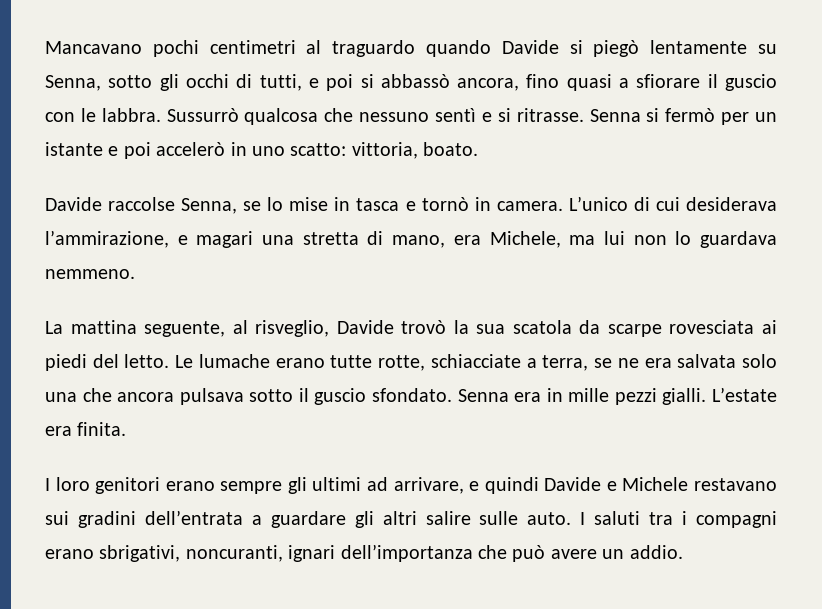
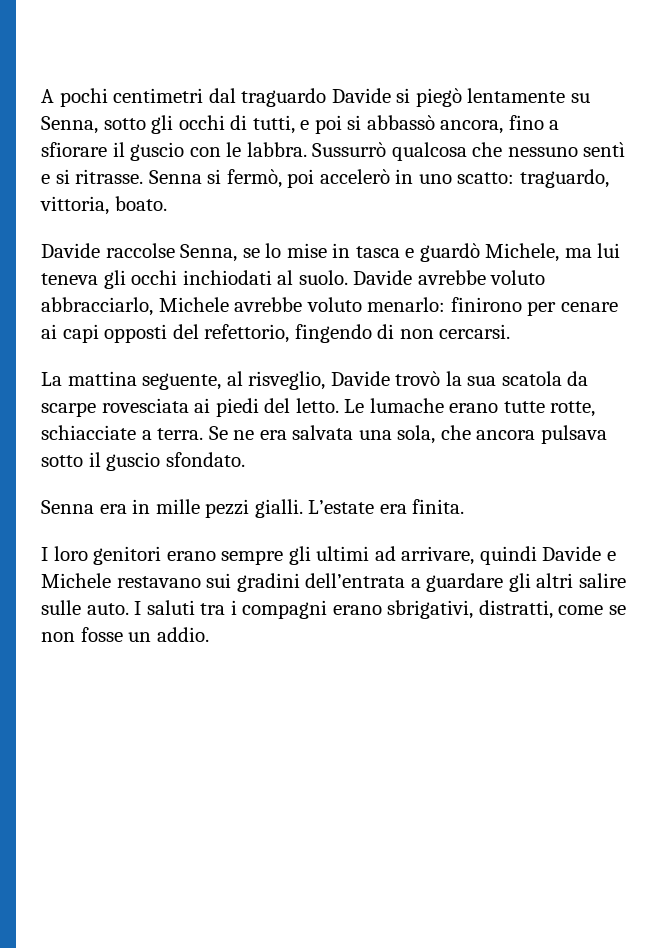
- Mancavano pochi centimetri al traguardo quando Davide si piegò lentamente su Senna, sotto gli occhi di tutti, e poi si abbassò ancora, fino quasi a sfiorare il guscio con le labbra.
+ A pochi centimetri dal traguardo Davide si piegò lentamente su Senna, sotto gli occhi di tutti, e poi si abbassò ancora, fino a sfiorare il guscio con le labbra.
- Senna si fermò per un istante e poi accelerò in uno scatto: vittoria, boato.
+ Senna si fermò, poi accelerò in uno scatto: traguardo, vittoria, boato.
- Davide raccolse Senna, se lo mise in tasca e tornò in camera. L’unico di cui desiderava l’ammirazione, e magari una stretta di mano, era Michele, ma lui non lo guardava nemmeno.
+ Davide raccolse Senna, se lo mise in tasca e guardò Michele, ma lui teneva gli occhi inchiodati al suolo. Davide avrebbe voluto abbracciarlo, Michele avrebbe voluto menarlo: finirono per cenare ai capi opposti del refettorio, fingendo di non cercarsi.
- Le lumache erano tutte rotte, schiacciate a terra, se ne era salvata solo una che ancora pulsava sotto il guscio sfondato. Senna era in mille pezzi gialli.
+ Le lumache erano tutte rotte, schiacciate a terra. Se ne era salvata una sola, che ancora pulsava sotto il guscio sfondato.
+ Senna era in mille pezzi gialli.
- I loro genitori erano sempre gli ultimi ad arrivare, e quindi Davide e Michele restavano sui gradini dell’entrata a guardare gli altri salire sulle auto.
+ I loro genitori erano sempre gli ultimi ad arrivare, quindi Davide e Michele restavano sui gradini dell’entrata a guardare gli altri salire sulle auto.
- I saluti tra i compagni erano sbrigativi, noncuranti, ignari dell’importanza che può avere un addio.
+ I saluti tra i compagni erano sbrigativi, distratti, come se non fosse un addio.

